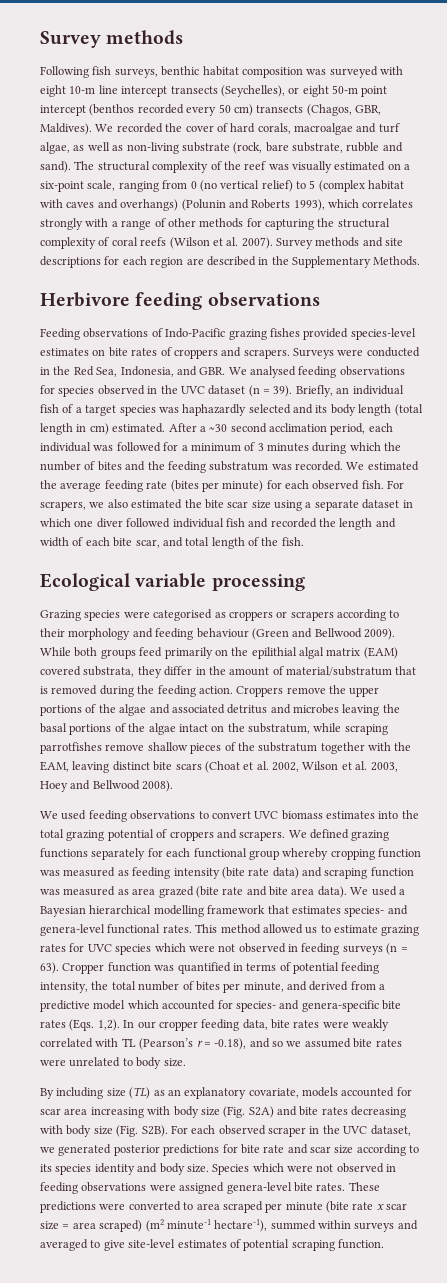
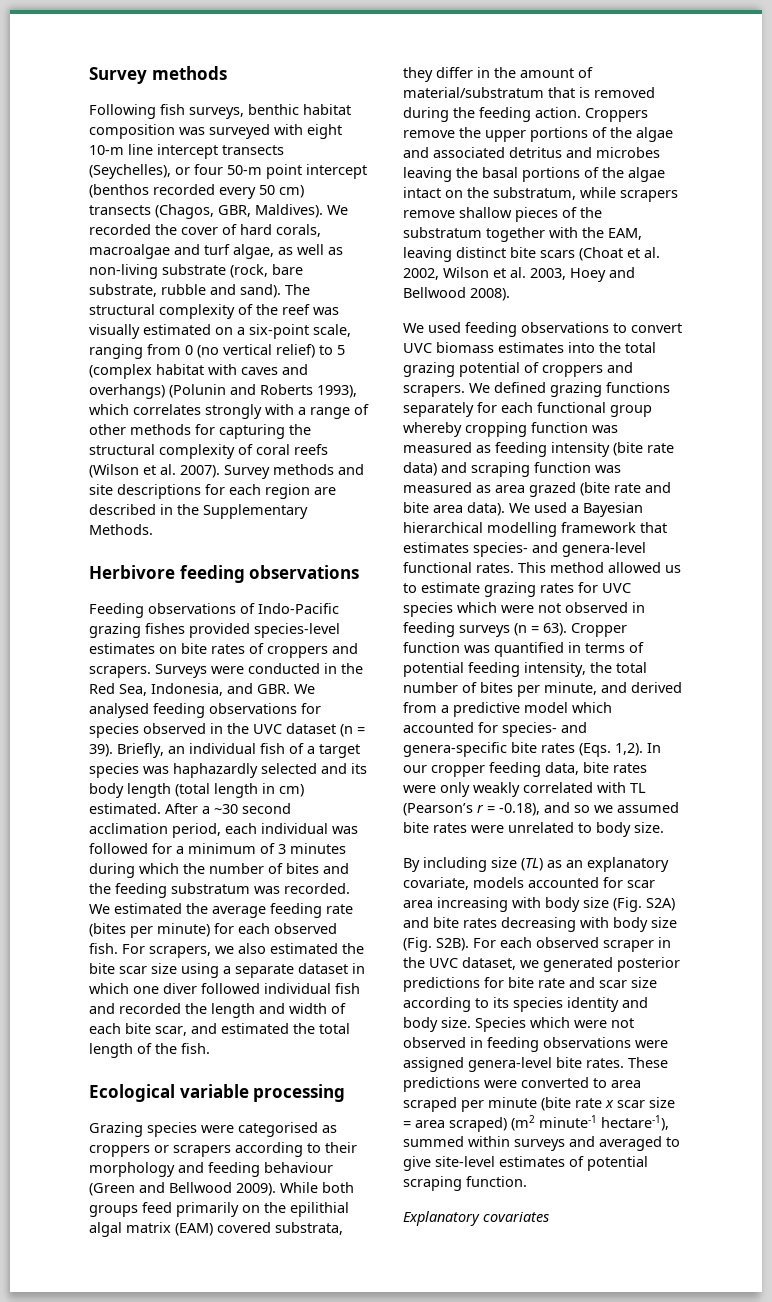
- Following fish surveys, benthic habitat composition was surveyed with eight 10-m line intercept transects (Seychelles), or eight 50-m point intercept (benthos recorded every 50 cm) transects (Chagos, GBR, Maldives).
+ Following fish surveys, benthic habitat composition was surveyed with eight 10-m line intercept transects (Seychelles), or four 50-m point intercept (benthos recorded every 50 cm) transects (Chagos, GBR, Maldives).
- For scrapers, we also estimated the bite scar size using a separate dataset in which one diver followed individual fish and recorded the length and width of each bite scar, and total length of the fish.
+ For scrapers, we also estimated the bite scar size using a separate dataset in which one diver followed individual fish and recorded the length and width of each bite scar, and estimated the total length of the fish.
- Croppers remove the upper portions of the algae and associated detritus and microbes leaving the basal portions of the algae intact on the substratum, while scraping parrotfishes remove shallow pieces of the substratum together with the EAM, leaving distinct bite scars (Choat et al. 2002, Wilson et al. 2003, Hoey and Bellwood 2008).
+ Croppers remove the upper portions of the algae and associated detritus and microbes leaving the basal portions of the algae intact on the substratum, while scrapers remove shallow pieces of the substratum together with the EAM, leaving distinct bite scars (Choat et al. 2002, Wilson et al. 2003, Hoey and Bellwood 2008).
- In our cropper feeding data, bite rates were weakly correlated with TL (Pearson’s r = -0.18), and so we assumed bite rates were unrelated to body size.
+ In our cropper feeding data, bite rates were only weakly correlated with TL (Pearson’s r = -0.18), and so we assumed bite rates were unrelated to body size.
+ Explanatory covariates

